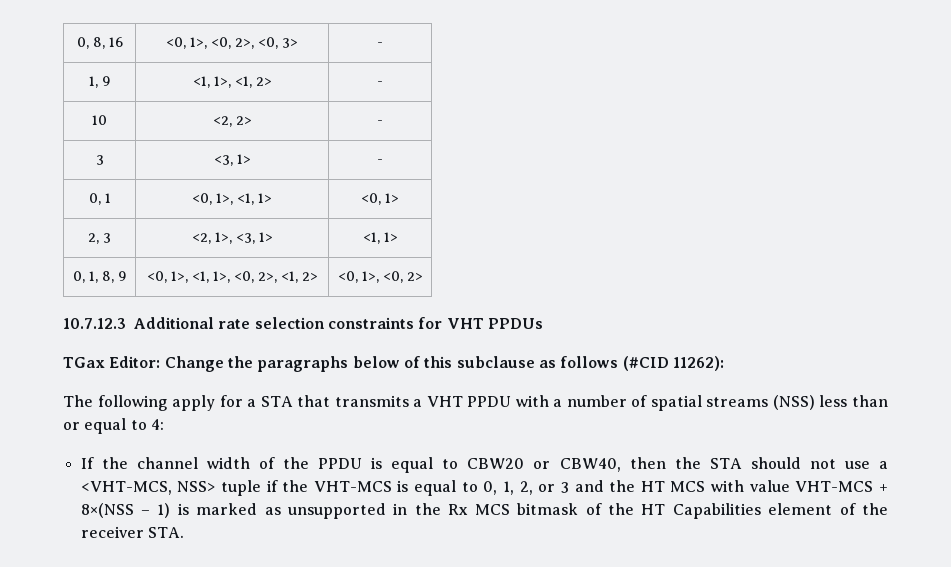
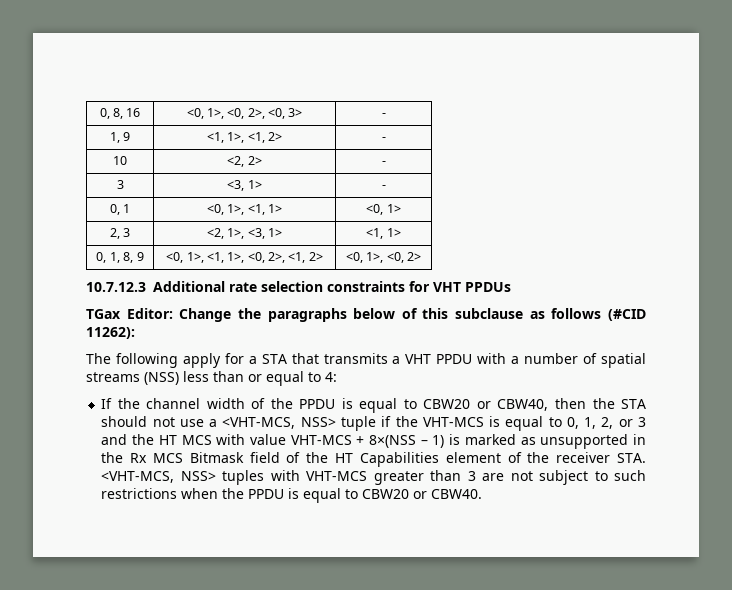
- If the channel width of the PPDU is equal to CBW20 or CBW40, then the STA should not use a <VHT-MCS, NSS> tuple if the VHT-MCS is equal to 0, 1, 2, or 3 and the HT MCS with value VHT-MCS + 8×(NSS – 1) is marked as unsupported in the Rx MCS bitmask of the HT Capabilities element of the receiver STA.
+ If the channel width of the PPDU is equal to CBW20 or CBW40, then the STA should not use a <VHT-MCS, NSS> tuple if the VHT-MCS is equal to 0, 1, 2, or 3 and the HT MCS with value VHT-MCS + 8×(NSS – 1) is marked as unsupported in the Rx MCS Bitmask field of the HT Capabilities element of the receiver STA. <VHT-MCS, NSS> tuples with VHT-MCS greater than 3 are not subject to such restrictions when the PPDU is equal to CBW20 or CBW40.

